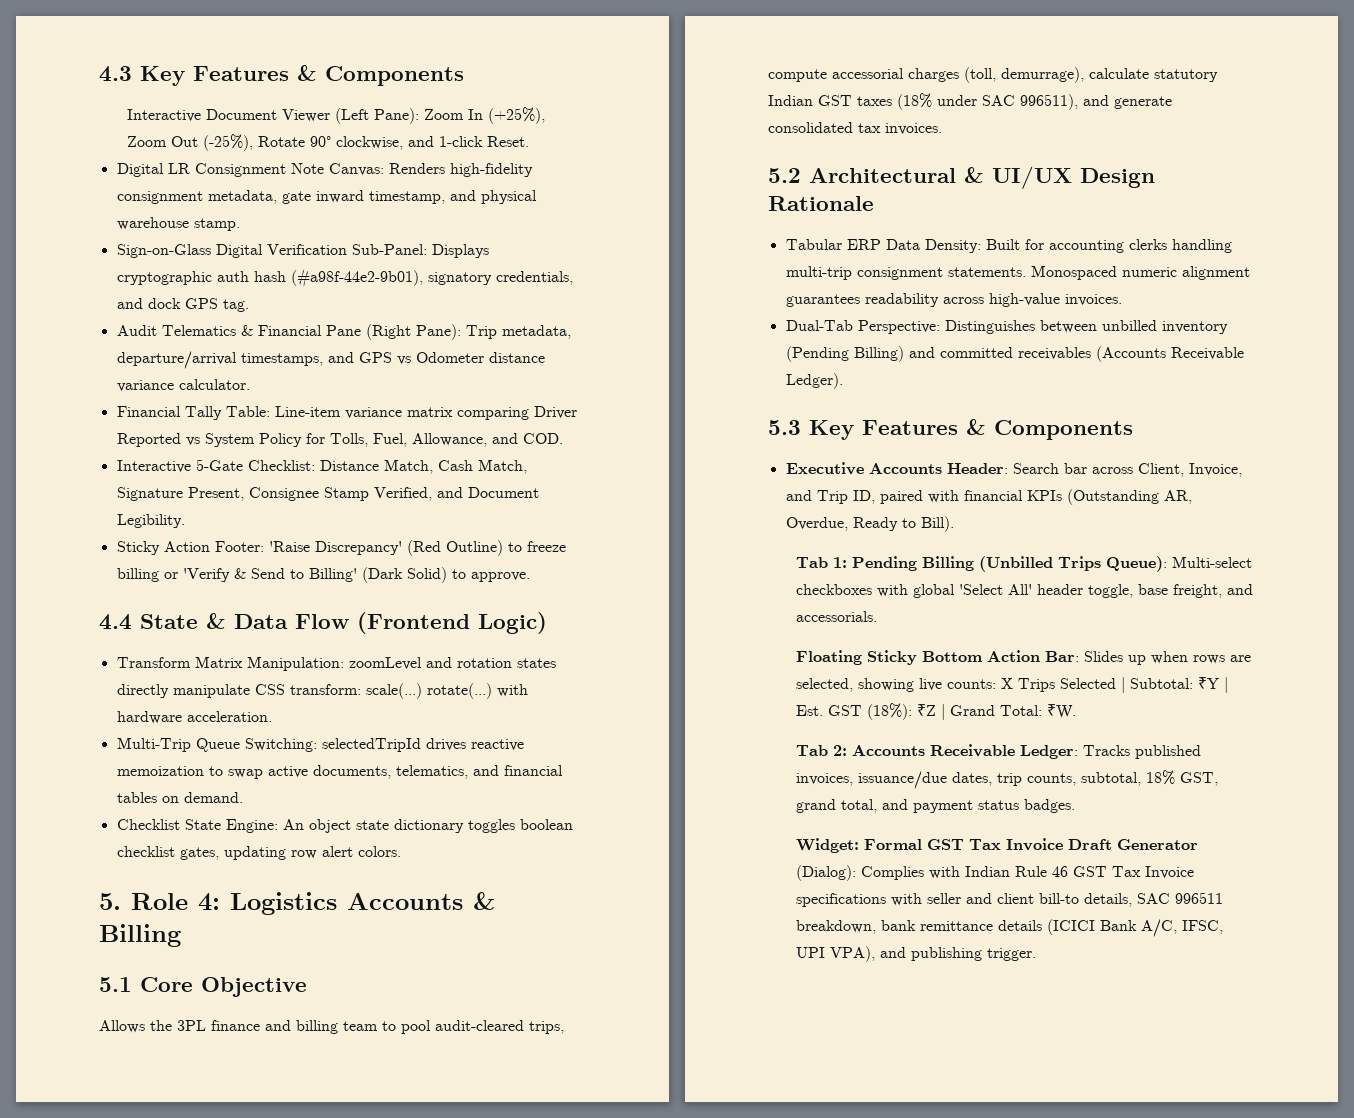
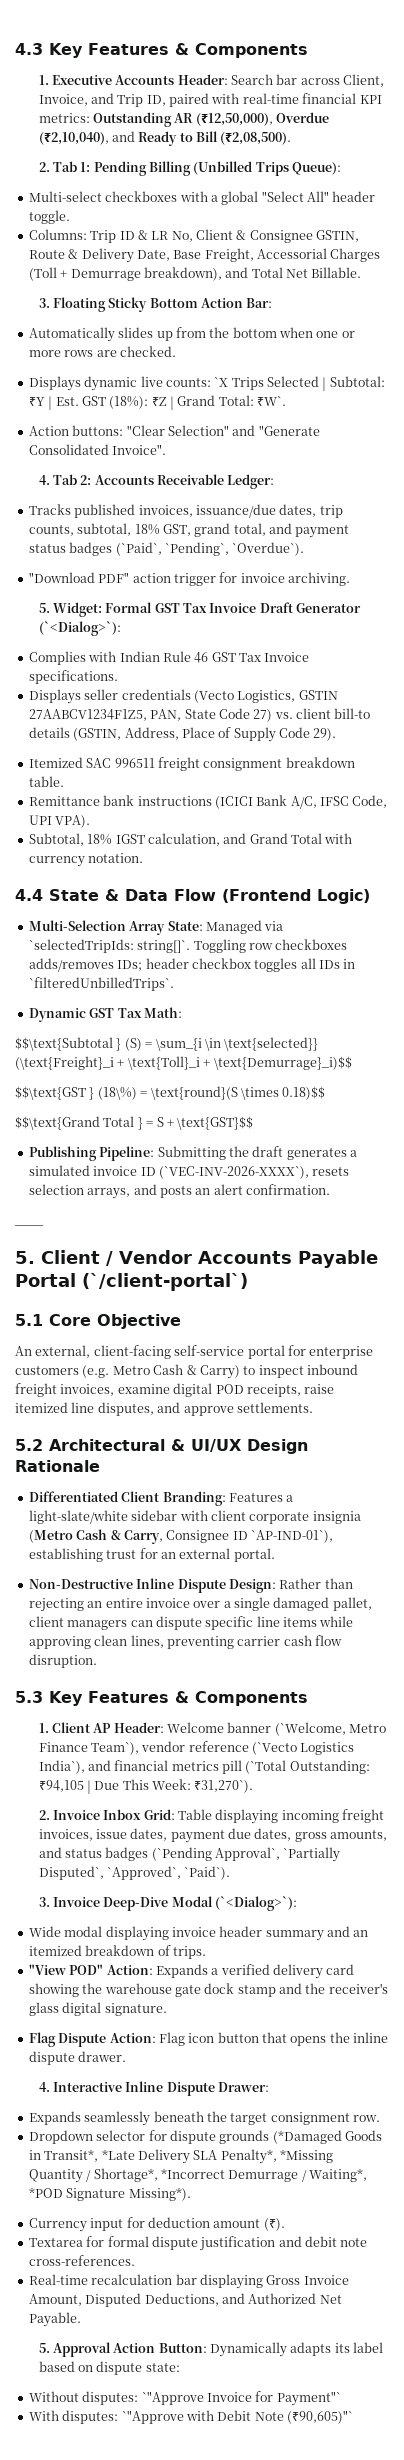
- Interactive Document Viewer (Left Pane): Zoom In (+25%), Zoom Out (-25%), Rotate 90° clockwise, and 1-click Reset.
- Digital LR Consignment Note Canvas: Renders high-fidelity consignment metadata, gate inward timestamp, and physical warehouse stamp.
- Sign-on-Glass Digital Verification Sub-Panel: Displays cryptographic auth hash (#a98f-44e2-9b01), signatory credentials, and dock GPS tag.
- Audit Telematics & Financial Pane (Right Pane): Trip metadata, departure/arrival timestamps, and GPS vs Odometer distance variance calculator.
- Financial Tally Table: Line-item variance matrix comparing Driver Reported vs System Policy for Tolls, Fuel, Allowance, and COD.
- Interactive 5-Gate Checklist: Distance Match, Cash Match, Signature Present, Consignee Stamp Verified, and Document Legibility.
- Sticky Action Footer: 'Raise Discrepancy' (Red Outline) to freeze billing or 'Verify & Send to Billing' (Dark Solid) to approve.
- 4.4 State & Data Flow (Frontend Logic)
- Transform Matrix Manipulation: zoomLevel and rotation states directly manipulate CSS transform: scale(...) rotate(...) with hardware acceleration.
- Multi-Trip Queue Switching: selectedTripId drives reactive memoization to swap active documents, telematics, and financial tables on demand.
- Checklist State Engine: An object state dictionary toggles boolean checklist gates, updating row alert colors.
- 5. Role 4: Logistics Accounts & Billing
- 5.1 Core Objective
- Allows the 3PL finance and billing team to pool audit-cleared trips, compute accessorial charges (toll, demurrage), calculate statutory Indian GST taxes (18% under SAC 996511), and generate consolidated tax invoices.
- 5.2 Architectural & UI/UX Design Rationale
- Tabular ERP Data Density: Built for accounting clerks handling multi-trip consignment statements. Monospaced numeric alignment guarantees readability across high-value invoices.
- Dual-Tab Perspective: Distinguishes between unbilled inventory (Pending Billing) and committed receivables (Accounts Receivable Ledger).
- 5.3 Key Features & Components
- Executive Accounts Header:
+ 1. Executive Accounts Header:
- Search bar across Client, Invoice, and Trip ID, paired with financial KPIs (Outstanding AR, Overdue, Ready to Bill).
- Tab 1:
+ Search bar across Client, Invoice, and Trip ID, paired with real-time financial KPI metrics: Outstanding AR (₹12,50,000), Overdue (₹2,10,040), and Ready to Bill (₹2,08,500).
+ 2. Tab 1:
- Pending Billing (Unbilled Trips Queue): Multi-select checkboxes with global 'Select All' header toggle, base freight, and accessorials.
- Floating Sticky Bottom Action Bar: Slides up when rows are selected, showing live counts:
+ Pending Billing (Unbilled Trips Queue):
+ Multi-select checkboxes with a global "Select All" header toggle.
+ Columns: Trip ID & LR No, Client & Consignee GSTIN, Route & Delivery Date, Base Freight, Accessorial Charges (Toll + Demurrage breakdown), and Total Net Billable.
+ 3. Floating Sticky Bottom Action Bar:
+ Automatically slides up from the bottom when one or more rows are checked.
+ Displays dynamic live counts:
- X Trips Selected | Subtotal:
+ `X Trips Selected | Subtotal:
- ₹W.
- Tab 2:
+ ₹W`.
+ Action buttons: "Clear Selection" and "Generate Consolidated Invoice".
+ 4. Tab 2:
- Accounts Receivable Ledger: Tracks published invoices, issuance/due dates, trip counts, subtotal, 18% GST, grand total, and payment status badges.
- Widget:
+ Accounts Receivable Ledger:
+ Tracks published invoices, issuance/due dates, trip counts, subtotal, 18% GST, grand total, and payment status badges (`Paid`, `Pending`, `Overdue`).
+ "Download PDF" action trigger for invoice archiving.
+ 5. Widget:
- Formal GST Tax Invoice Draft Generator (Dialog): Complies with Indian Rule 46 GST Tax Invoice specifications with seller and client bill-to details, SAC 996511 breakdown, bank remittance details (ICICI Bank A/C, IFSC, UPI VPA), and publishing trigger.
+ Formal GST Tax Invoice Draft Generator (`<Dialog>`):
+ Complies with Indian Rule 46 GST Tax Invoice specifications.
+ Displays seller credentials (Vecto Logistics, GSTIN 27AABCV1234F1Z5, PAN, State Code 27) vs. client bill-to details (GSTIN, Address, Place of Supply Code 29).
+ Itemized SAC 996511 freight consignment breakdown table.
+ Remittance bank instructions (ICICI Bank A/C, IFSC Code, UPI VPA).
+ Subtotal, 18% IGST calculation, and Grand Total with currency notation.
+ 4.4 State & Data Flow (Frontend Logic)
+ Multi-Selection Array State: Managed via `selectedTripIds: string[]`. Toggling row checkboxes adds/removes IDs; header checkbox toggles all IDs in `filteredUnbilledTrips`.
+ Dynamic GST Tax Math:
+ $$\text{Subtotal } (S) = \sum_{i \in \text{selected}} (\text{Freight}_i + \text{Toll}_i + \text{Demurrage}_i)$$
+ $$\text{GST } (18\%) = \text{round}(S \times 0.18)$$
+ $$\text{Grand Total } = S + \text{GST}$$
+ Publishing Pipeline: Submitting the draft generates a simulated invoice ID (`VEC-INV-2026-XXXX`), resets selection arrays, and posts an alert confirmation.
+ ____
+ 5. Client / Vendor Accounts Payable Portal (`/client-portal`)
+ 5.1 Core Objective
+ An external, client-facing self-service portal for enterprise customers (e.g. Metro Cash & Carry) to inspect inbound freight invoices, examine digital POD receipts, raise itemized line disputes, and approve settlements.
+ 5.2 Architectural & UI/UX Design Rationale
+ Differentiated Client Branding: Features a light-slate/white sidebar with client corporate insignia (Metro Cash & Carry, Consignee ID `AP-IND-01`), establishing trust for an external portal.
+ Non-Destructive Inline Dispute Design: Rather than rejecting an entire invoice over a single damaged pallet, client managers can dispute specific line items while approving clean lines, preventing carrier cash flow disruption.
+ 5.3 Key Features & Components
+ 1. Client AP Header: Welcome banner (`Welcome, Metro Finance Team`), vendor reference (`Vecto Logistics India`), and financial metrics pill (`Total Outstanding: ₹94,105 | Due This Week: ₹31,270`).
+ 2. Invoice Inbox Grid: Table displaying incoming freight invoices, issue dates, payment due dates, gross amounts, and status badges (`Pending Approval`, `Partially Disputed`, `Approved`, `Paid`).
+ 3. Invoice Deep-Dive Modal (`<Dialog>`):
+ Wide modal displaying invoice header summary and an itemized breakdown of trips.
+ "View POD" Action: Expands a verified delivery card showing the warehouse gate dock stamp and the receiver's glass digital signature.
+ Flag Dispute Action: Flag icon button that opens the inline dispute drawer.
+ 4. Interactive Inline Dispute Drawer:
+ Expands seamlessly beneath the target consignment row.
+ Dropdown selector for dispute grounds (*Damaged Goods in Transit*, *Late Delivery SLA Penalty*, *Missing Quantity / Shortage*, *Incorrect Demurrage / Waiting*, *POD Signature Missing*).
+ Currency input for deduction amount (₹).
+ Textarea for formal dispute justification and debit note cross-references.
+ Real-time recalculation bar displaying Gross Invoice Amount, Disputed Deductions, and Authorized Net Payable.
+ 5. Approval Action Button: Dynamically adapts its label based on dispute state:
+ Without disputes: `"Approve Invoice for Payment"`
+ With disputes: `"Approve with Debit Note (₹90,605)"`

